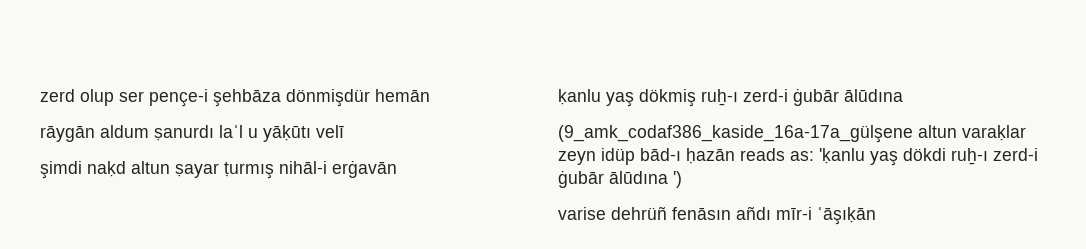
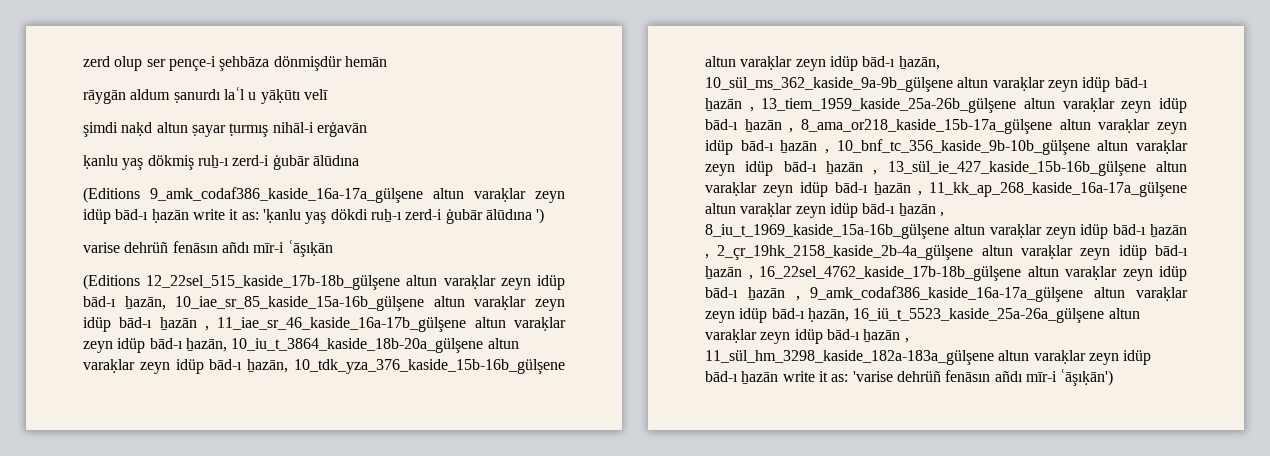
- (9_amk_codaf386_kaside_16a-17a_gülşene altun varaḳlar zeyn idüp bād-ı ḥazān reads as: 'ḳanlu yaş dökdi ruẖ-ı zerd-i ġubār ālūdına ')
+ (Editions 9_amk_codaf386_kaside_16a-17a_gülşene altun varaḳlar zeyn idüp bād-ı ḥazān write it as: 'ḳanlu yaş dökdi ruẖ-ı zerd-i ġubār ālūdına ')
+ (Editions 12_22sel_515_kaside_17b-18b_gülşene altun varaḳlar zeyn idüp bād-ı ẖazān, 10_iae_sr_85_kaside_15a-16b_gülşene altun varaḳlar zeyn idüp bād-ı ẖazān , 11_iae_sr_46_kaside_16a-17b_gülşene altun varaḳlar zeyn idüp bād-ı ẖazān, 10_iu_t_3864_kaside_18b-20a_gülşene altun varaḳlar zeyn idüp bād-ı ẖazān, 10_tdk_yza_376_kaside_15b-16b_gülşene altun varaḳlar zeyn idüp bād-ı ẖazān, 10_sül_ms_362_kaside_9a-9b_gülşene altun varaḳlar zeyn idüp bād-ı ẖazān , 13_tiem_1959_kaside_25a-26b_gülşene altun varaḳlar zeyn idüp bād-ı ẖazān , 8_ama_or218_kaside_15b-17a_gülşene altun varaḳlar zeyn idüp bād-ı ẖazān , 10_bnf_tc_356_kaside_9b-10b_gülşene altun varaḳlar zeyn idüp bād-ı ẖazān , 13_sül_ie_427_kaside_15b-16b_gülşene altun varaḳlar zeyn idüp bād-ı ẖazān , 11_kk_ap_268_kaside_16a-17a_gülşene altun varaḳlar zeyn idüp bād-ı ẖazān , 8_iu_t_1969_kaside_15a-16b_gülşene altun varaḳlar zeyn idüp bād-ı ẖazān , 2_çr_19hk_2158_kaside_2b-4a_gülşene altun varaḳlar zeyn idüp bād-ı ẖazān , 16_22sel_4762_kaside_17b-18b_gülşene altun varaḳlar zeyn idüp bād-ı ẖazān , 9_amk_codaf386_kaside_16a-17a_gülşene altun varaḳlar zeyn idüp bād-ı ḥazān, 16_iü_t_5523_kaside_25a-26a_gülşene altun varaḳlar zeyn idüp bād-ı ẖazān , 11_sül_hm_3298_kaside_182a-183a_gülşene altun varaḳlar zeyn idüp bād-ı ẖazān write it as: 'varise dehrüñ fenāsın añdı mīr-i ʿāşıḳān')

